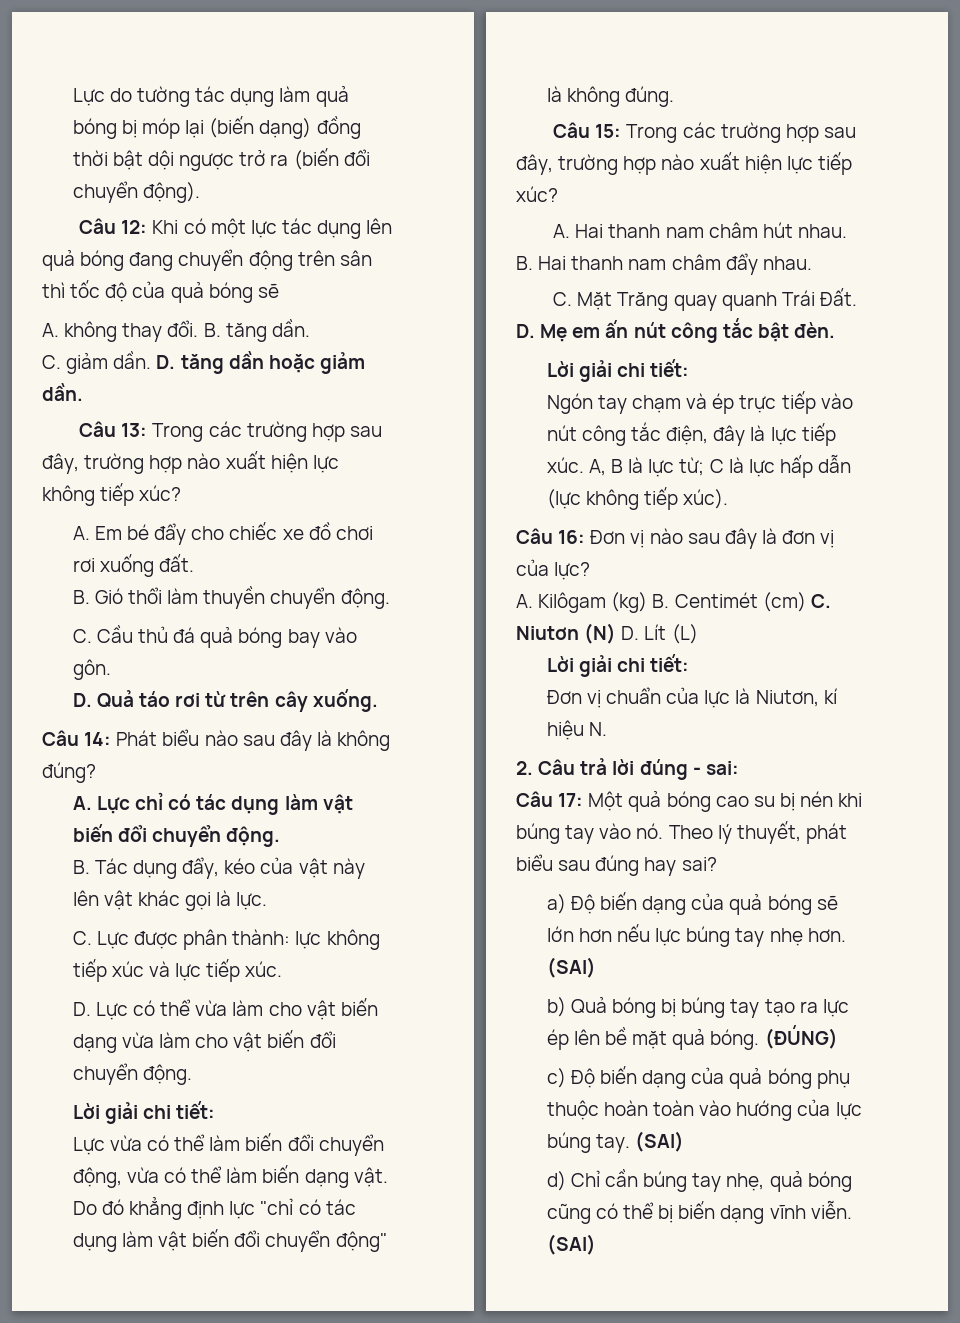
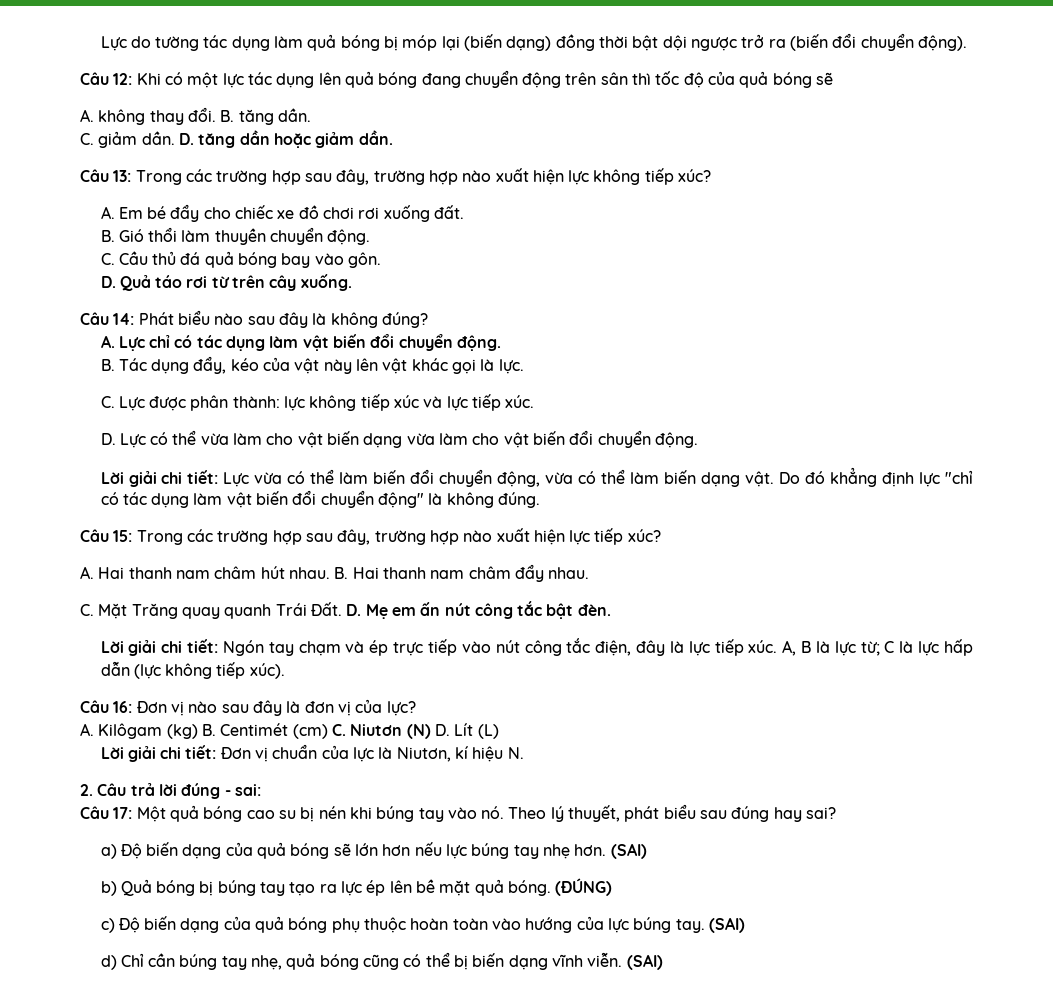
  D. Lực có thể vừa làm cho vật biến dạng vừa làm cho vật biến đổi chuyển động.
- Lời giải chi tiết:
- Lực vừa có thể làm biến đổi chuyển động, vừa có thể làm biến dạng vật.
+ Lời giải chi tiết: Lực vừa có thể làm biến đổi chuyển động, vừa có thể làm biến dạng vật.
  C. Mặt Trăng quay quanh Trái Đất. D. Mẹ em ấn nút công tắc bật đèn.
- Lời giải chi tiết:
- Ngón tay chạm và ép trực tiếp vào nút công tắc điện, đây là lực tiếp xúc.
+ Lời giải chi tiết: Ngón tay chạm và ép trực tiếp vào nút công tắc điện, đây là lực tiếp xúc.
  A. Kilôgam (kg) B. Centimét (cm) C. Niutơn (N) D. Lít (L)
- Lời giải chi tiết:
- Đơn vị chuẩn của lực là Niutơn, kí hiệu N.
+ Lời giải chi tiết: Đơn vị chuẩn của lực là Niutơn, kí hiệu N.

